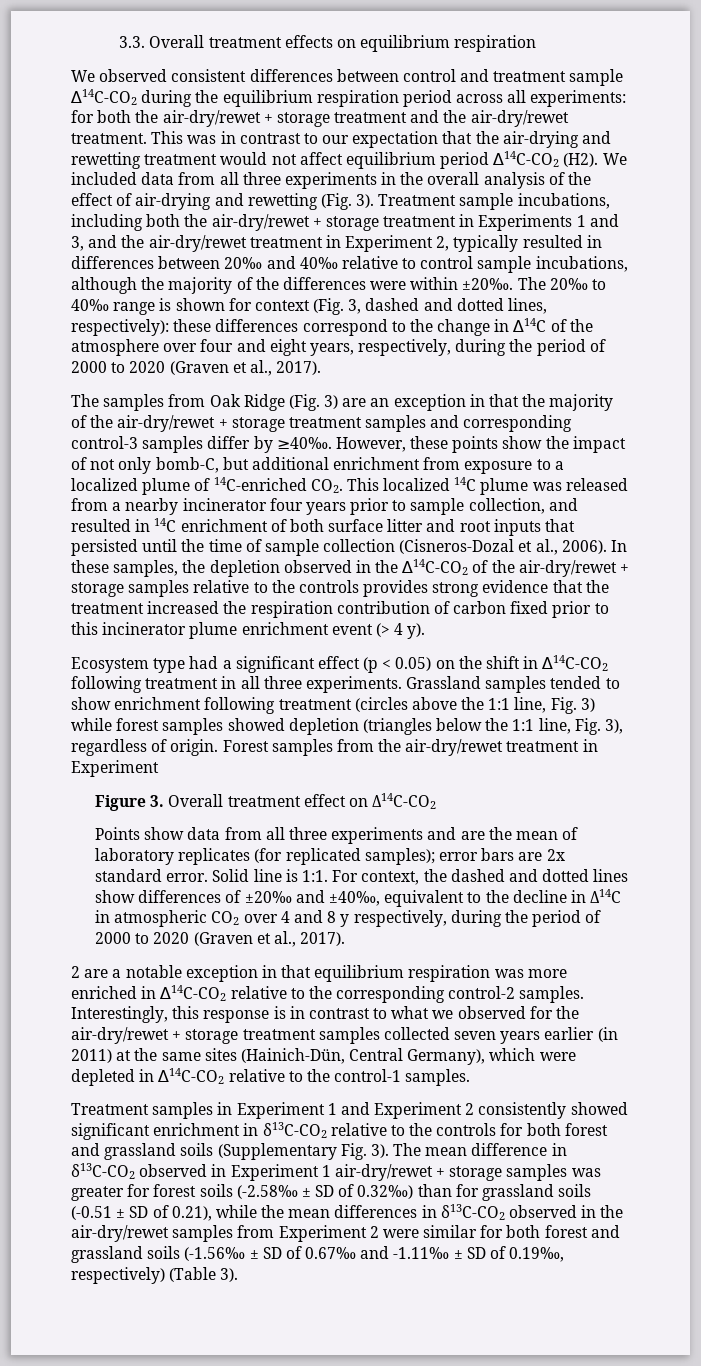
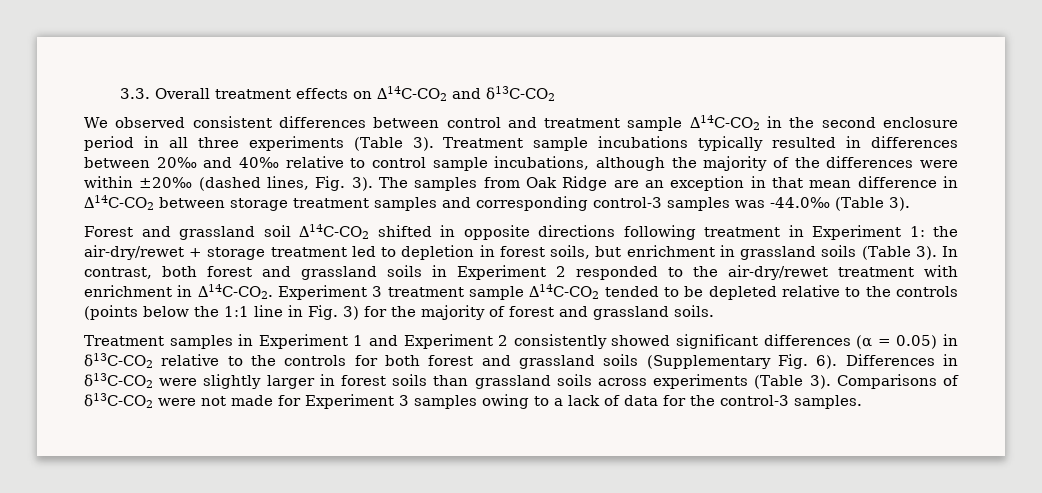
- 3.3. Overall treatment effects on equilibrium respiration
+ 3.3. Overall treatment effects on ∆14C-CO2 and δ13C-CO2
- We observed consistent differences between control and treatment sample ∆14C-CO2 during the equilibrium respiration period across all experiments: for both the air-dry/rewet + storage treatment and the air-dry/rewet treatment. This was in contrast to our expectation that the air-drying and rewetting treatment would not affect equilibrium period ∆14C-CO2 (H2). We included data from all three experiments in the overall analysis of the effect of air-drying and rewetting (Fig. 3). Treatment sample incubations, including both the air-dry/rewet + storage treatment in Experiments 1 and 3, and the air-dry/rewet treatment in Experiment 2, typically resulted in differences between 20‰ and 40‰ relative to control sample incubations, although the majority of the differences were within ±20‰. The 20‰ to 40‰ range is shown for context (Fig. 3, dashed and dotted lines, respectively): these differences correspond to the change in ∆14C of the atmosphere over four and eight years, respectively, during the period of 2000 to 2020 (Graven et al., 2017).
- The samples from Oak Ridge (Fig. 3) are an exception in that the majority of the air-dry/rewet + storage treatment samples and corresponding control-3 samples differ by ≥40‰. However, these points show the impact of not only bomb-C, but additional enrichment from exposure to a localized plume of 14C-enriched CO2. This localized 14C plume was released from a nearby incinerator four years prior to sample collection, and resulted in 14C enrichment of both surface litter and root inputs that persisted until the time of sample collection (Cisneros-Dozal et al., 2006). In these samples, the depletion observed in the ∆14C-CO2 of the air-dry/rewet + storage samples relative to the controls provides strong evidence that the treatment increased the respiration contribution of carbon fixed prior to this incinerator plume enrichment event (> 4 y).
- Ecosystem type had a significant effect (p < 0.05) on the shift in ∆14C-CO2 following treatment in all three experiments. Grassland samples tended to show enrichment following treatment (circles above the 1:1 line, Fig. 3) while forest samples showed depletion (triangles below the 1:1 line, Fig. 3), regardless of origin. Forest samples from the air-dry/rewet treatment in Experiment
- Figure 3. Overall treatment effect on Δ14C-CO2
- Points show data from all three experiments and are the mean of laboratory replicates (for replicated samples); error bars are 2x standard error. Solid line is 1:1. For context, the dashed and dotted lines show differences of ±20‰ and ±40‰, equivalent to the decline in Δ14C in atmospheric CO2 over 4 and 8 y respectively, during the period of 2000 to 2020 (Graven et al., 2017).
- 2 are a notable exception in that equilibrium respiration was more enriched in ∆14C-CO2 relative to the corresponding control-2 samples. Interestingly, this response is in contrast to what we observed for the air-dry/rewet + storage treatment samples collected seven years earlier (in 2011) at the same sites (Hainich-Dün, Central Germany), which were depleted in ∆14C-CO2 relative to the control-1 samples.
+ We observed consistent differences between control and treatment sample ∆14C-CO2 in the second enclosure period in all three experiments (Table 3). Treatment sample incubations typically resulted in differences between 20‰ and 40‰ relative to control sample incubations, although the majority of the differences were within ±20‰ (dashed lines, Fig. 3). The samples from Oak Ridge are an exception in that mean difference in ∆14C-CO2 between storage treatment samples and corresponding control-3 samples was -44.0‰ (Table 3).
+ Forest and grassland soil ∆14C-CO2 shifted in opposite directions following treatment in Experiment 1: the air-dry/rewet + storage treatment led to depletion in forest soils, but enrichment in grassland soils (Table 3). In contrast, both forest and grassland soils in Experiment 2 responded to the air-dry/rewet treatment with enrichment in ∆14C-CO2. Experiment 3 treatment sample ∆14C-CO2 tended to be depleted relative to the controls (points below the 1:1 line in Fig. 3) for the majority of forest and grassland soils.
- Treatment samples in Experiment 1 and Experiment 2 consistently showed significant enrichment in δ13C-CO2 relative to the controls for both forest and grassland soils (Supplementary Fig. 3). The mean difference in δ13C-CO2 observed in Experiment 1 air-dry/rewet + storage samples was greater for forest soils (-2.58‰ ± SD of 0.32‰) than for grassland soils (-0.51 ± SD of 0.21), while the mean differences in δ13C-CO2 observed in the air-dry/rewet samples from Experiment 2 were similar for both forest and grassland soils (-1.56‰ ± SD of 0.67‰ and -1.11‰ ± SD of 0.19‰, respectively) (Table 3).
+ Treatment samples in Experiment 1 and Experiment 2 consistently showed significant differences (α = 0.05) in δ13C-CO2 relative to the controls for both forest and grassland soils (Supplementary Fig. 6). Differences in δ13C-CO2 were slightly larger in forest soils than grassland soils across experiments (Table 3). Comparisons of δ13C-CO2 were not made for Experiment 3 samples owing to a lack of data for the control-3 samples.

